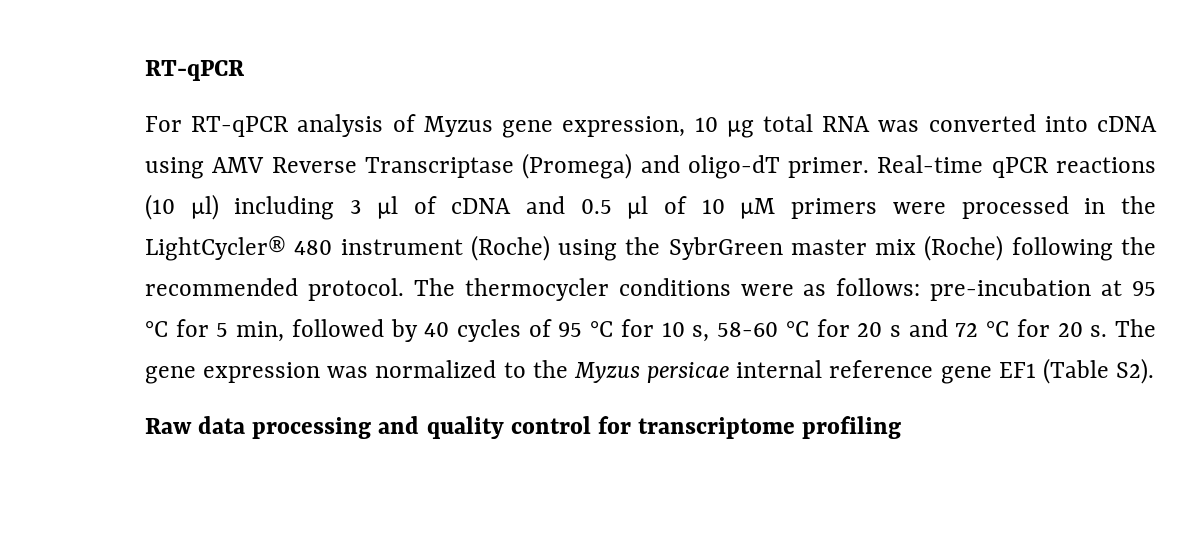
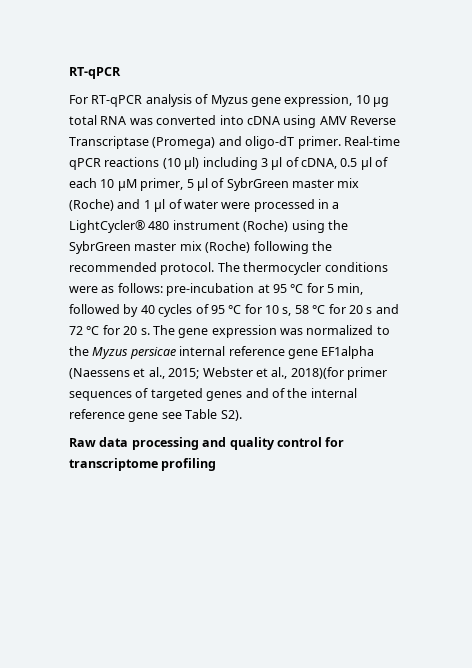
- Real-time qPCR reactions (10 µl) including 3 µl of cDNA and 0.5 µl of 10 µM primers were processed in the LightCycler® 480 instrument (Roche) using the SybrGreen master mix (Roche) following the recommended protocol.
+ Real-time qPCR reactions (10 µl) including 3 µl of cDNA, 0.5 µl of each 10 µM primer, 5 µl of SybrGreen master mix (Roche) and 1 µl of water were processed in a LightCycler® 480 instrument (Roche) using the SybrGreen master mix (Roche) following the recommended protocol.
- The thermocycler conditions were as follows: pre-incubation at 95 °C for 5 min, followed by 40 cycles of 95 °C for 10 s, 58-60 °C for 20 s and 72 °C for 20 s.
+ The thermocycler conditions were as follows: pre-incubation at 95 °C for 5 min, followed by 40 cycles of 95 °C for 10 s, 58 °C for 20 s and 72 °C for 20 s.
- The gene expression was normalized to the Myzus persicae internal reference gene EF1 (Table S2).
+ The gene expression was normalized to the Myzus persicae internal reference gene EF1alpha (Naessens et al., 2015; Webster et al., 2018)(for primer sequences of targeted genes and of the internal reference gene see Table S2).

